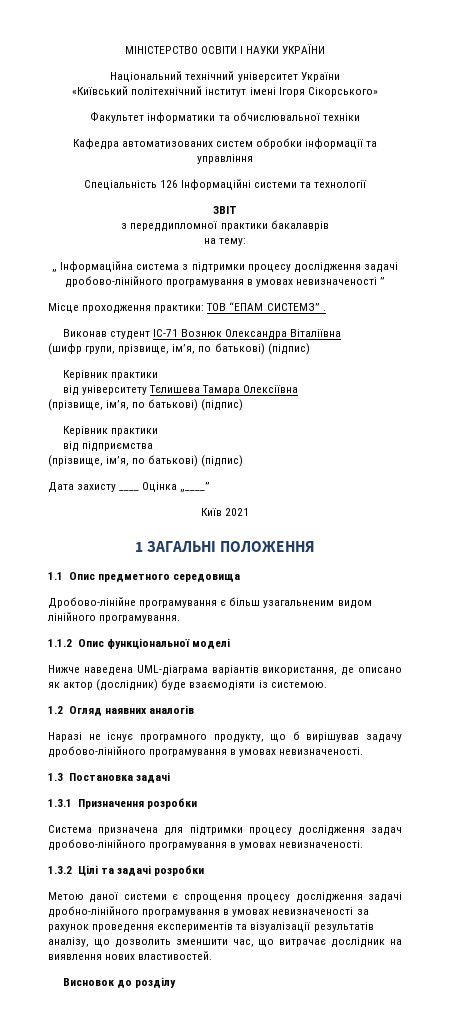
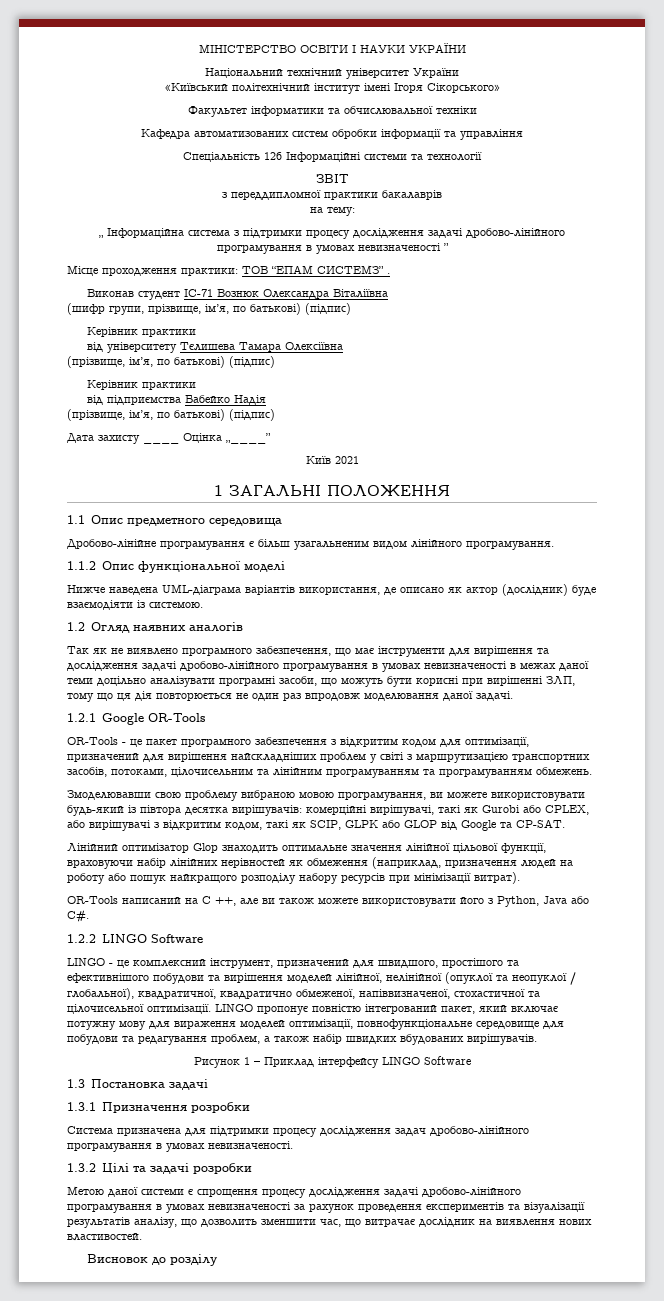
- від підприємства
+ від підприємства Бабейко Надія
- Наразі не існує програмного продукту, що б вирішував задачу дробово-лінійного програмування в умовах невизначеності.
+ Так як не виявлено програмного забезпечення, що має інструменти для вирішення та дослідження задачі дробово-лінійного програмування в умовах невизначеності в межах даної теми доцільно аналізувати програмні засоби, що можуть бути корисні при вирішенні ЗЛП, тому що ця дія повторюється не один раз впродовж моделювання даної задачі.
+ 1.2.1 Google OR-Tools
+ OR-Tools - це пакет програмного забезпечення з відкритим кодом для оптимізації, призначений для вирішення найскладніших проблем у світі з маршрутизацією транспортних засобів, потоками, цілочисельним та лінійним програмуванням та програмуванням обмежень.
+ Змоделювавши свою проблему вибраною мовою програмування, ви можете використовувати будь-який із півтора десятка вирішувачів: комерційні вирішувачі, такі як Gurobi або CPLEX, або вирішувачі з відкритим кодом, такі як SCIP, GLPK або GLOP від Google та CP-SAT.
+ Лінійний оптимізатор Glop знаходить оптимальне значення лінійної цільової функції, враховуючи набір лінійних нерівностей як обмеження (наприклад, призначення людей на роботу або пошук найкращого розподілу набору ресурсів при мінімізації витрат).
+ OR-Tools написаний на C ++, але ви також можете використовувати його з Python, Java або C#.
+ 1.2.2 LINGO Software
+ LINGO - це комплексний інструмент, призначений для швидшого, простішого та ефективнішого побудови та вирішення моделей лінійної, нелінійної (опуклої та неопуклої / глобальної), квадратичної, квадратично обмеженої, напіввизначеної, стохастичної та цілочисельної оптимізації. LINGO пропонує повністю інтегрований пакет, який включає потужну мову для вираження моделей оптимізації, повнофункціональне середовище для побудови та редагування проблем, а також набір швидких вбудованих вирішувачів.
+ Рисунок 1 – Приклад інтерфейсу LINGO Software
- Метою даної системи є спрощення процесу дослідження задачі дробно-лінійного програмування в умовах невизначеності за рахунок проведення експериментів та візуалізації результатів аналізу, що дозволить зменшити час, що витрачає дослідник на виявлення нових властивостей.
+ Метою даної системи є спрощення процесу дослідження задачі дробово-лінійного програмування в умовах невизначеності за рахунок проведення експериментів та візуалізації результатів аналізу, що дозволить зменшити час, що витрачає дослідник на виявлення нових властивостей.

